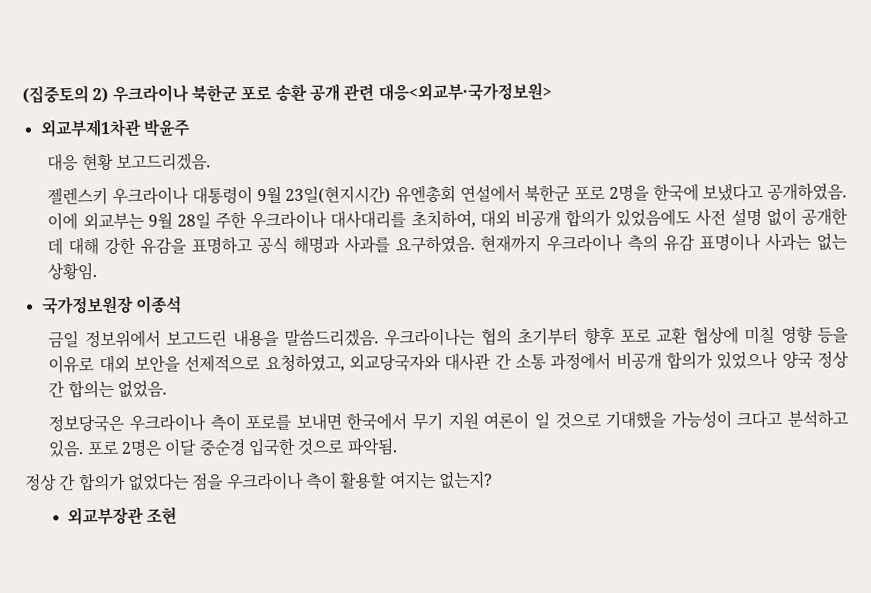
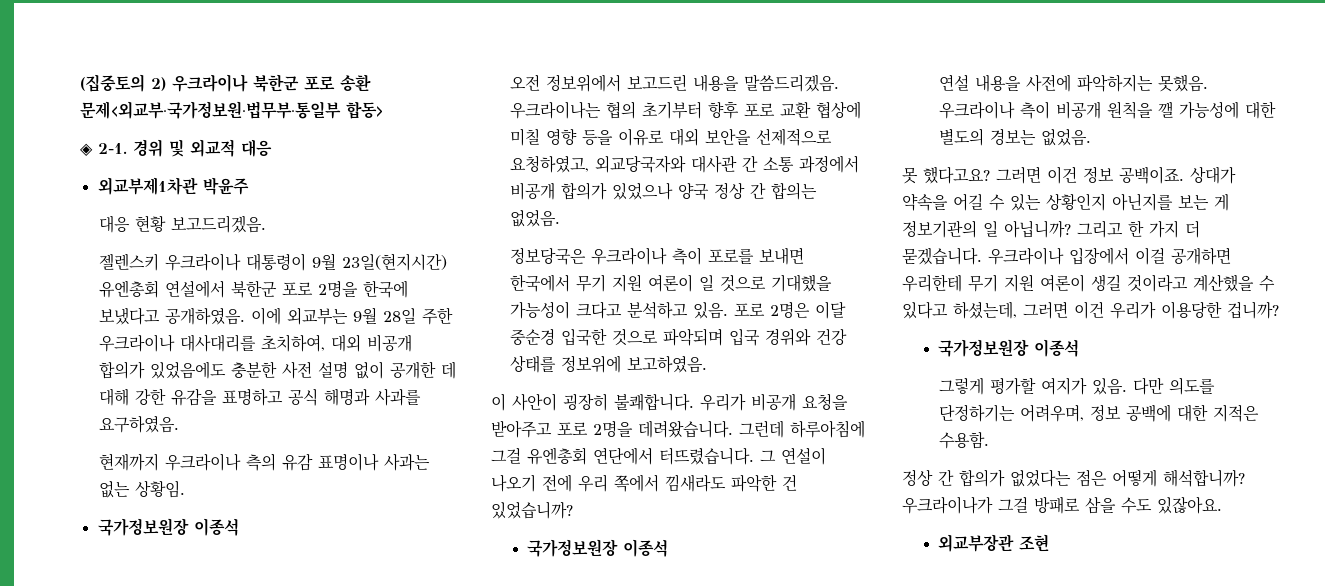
- (집중토의 2) 우크라이나 북한군 포로 송환 공개 관련 대응<외교부·국가정보원>
+ (집중토의 2) 우크라이나 북한군 포로 송환 문제<외교부·국가정보원·법무부·통일부 합동>
+ ◈ 2-1. 경위 및 외교적 대응
- 이에 외교부는 9월 28일 주한 우크라이나 대사대리를 초치하여, 대외 비공개 합의가 있었음에도 사전 설명 없이 공개한 데 대해 강한 유감을 표명하고 공식 해명과 사과를 요구하였음. 현재까지 우크라이나 측의 유감 표명이나 사과는 없는 상황임.
+ 이에 외교부는 9월 28일 주한 우크라이나 대사대리를 초치하여, 대외 비공개 합의가 있었음에도 충분한 사전 설명 없이 공개한 데 대해 강한 유감을 표명하고 공식 해명과 사과를 요구하였음.
+ 현재까지 우크라이나 측의 유감 표명이나 사과는 없는 상황임.
- 금일 정보위에서 보고드린 내용을 말씀드리겠음.
+ 오전 정보위에서 보고드린 내용을 말씀드리겠음.
- 포로 2명은 이달 중순경 입국한 것으로 파악됨.
- 정상 간 합의가 없었다는 점을 우크라이나 측이 활용할 여지는 없는지?
+ 포로 2명은 이달 중순경 입국한 것으로 파악되며 입국 경위와 건강 상태를 정보위에 보고하였음.
+ 이 사안이 굉장히 불쾌합니다. 우리가 비공개 요청을 받아주고 포로 2명을 데려왔습니다. 그런데 하루아침에 그걸 유엔총회 연단에서 터뜨렸습니다. 그 연설이 나오기 전에 우리 쪽에서 낌새라도 파악한 건 있었습니까?
+ 국가정보원장 이종석
+ 연설 내용을 사전에 파악하지는 못했음. 우크라이나 측이 비공개 원칙을 깰 가능성에 대한 별도의 경보는 없었음.
+ 못 했다고요? 그러면 이건 정보 공백이죠. 상대가 약속을 어길 수 있는 상황인지 아닌지를 보는 게 정보기관의 일 아닙니까? 그리고 한 가지 더 묻겠습니다. 우크라이나 입장에서 이걸 공개하면 우리한테 무기 지원 여론이 생길 것이라고 계산했을 수 있다고 하셨는데, 그러면 이건 우리가 이용당한 겁니까?
+ 국가정보원장 이종석
+ 그렇게 평가할 여지가 있음. 다만 의도를 단정하기는 어려우며, 정보 공백에 대한 지적은 수용함.
+ 정상 간 합의가 없었다는 점은 어떻게 해석합니까? 우크라이나가 그걸 방패로 삼을 수도 있잖아요.

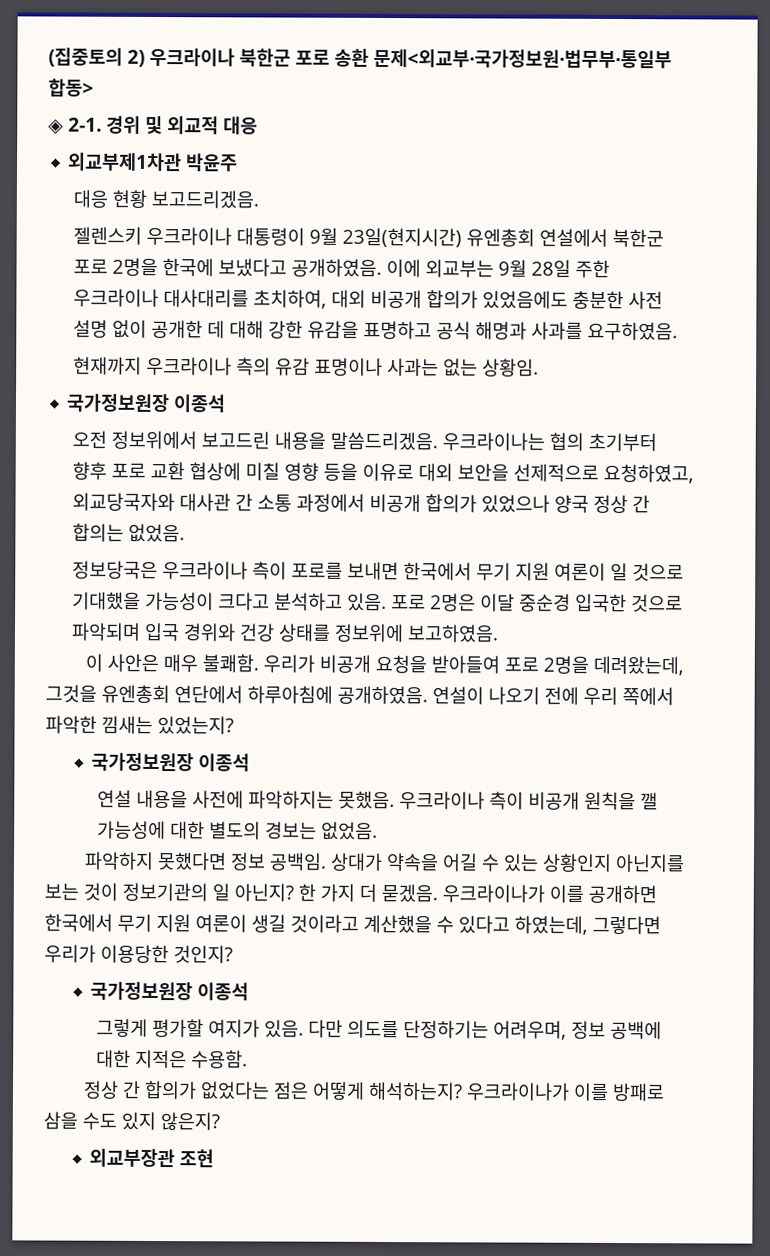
- 이 사안이 굉장히 불쾌합니다.
+ 이 사안은 매우 불쾌함.
- 우리가 비공개 요청을 받아주고 포로 2명을 데려왔습니다. 그런데 하루아침에 그걸 유엔총회 연단에서 터뜨렸습니다. 그 연설이 나오기 전에 우리 쪽에서 낌새라도 파악한 건 있었습니까?
+ 우리가 비공개 요청을 받아들여 포로 2명을 데려왔는데, 그것을 유엔총회 연단에서 하루아침에 공개하였음. 연설이 나오기 전에 우리 쪽에서 파악한 낌새는 있었는지?
- 못 했다고요? 그러면 이건 정보 공백이죠.
+ 파악하지 못했다면 정보 공백임.
- 상대가 약속을 어길 수 있는 상황인지 아닌지를 보는 게 정보기관의 일 아닙니까? 그리고 한 가지 더 묻겠습니다. 우크라이나 입장에서 이걸 공개하면 우리한테 무기 지원 여론이 생길 것이라고 계산했을 수 있다고 하셨는데, 그러면 이건 우리가 이용당한 겁니까?
+ 상대가 약속을 어길 수 있는 상황인지 아닌지를 보는 것이 정보기관의 일 아닌지? 한 가지 더 묻겠음. 우크라이나가 이를 공개하면 한국에서 무기 지원 여론이 생길 것이라고 계산했을 수 있다고 하였는데, 그렇다면 우리가 이용당한 것인지?
- 정상 간 합의가 없었다는 점은 어떻게 해석합니까? 우크라이나가 그걸 방패로 삼을 수도 있잖아요.
+ 정상 간 합의가 없었다는 점은 어떻게 해석하는지? 우크라이나가 이를 방패로 삼을 수도 있지 않은지?

